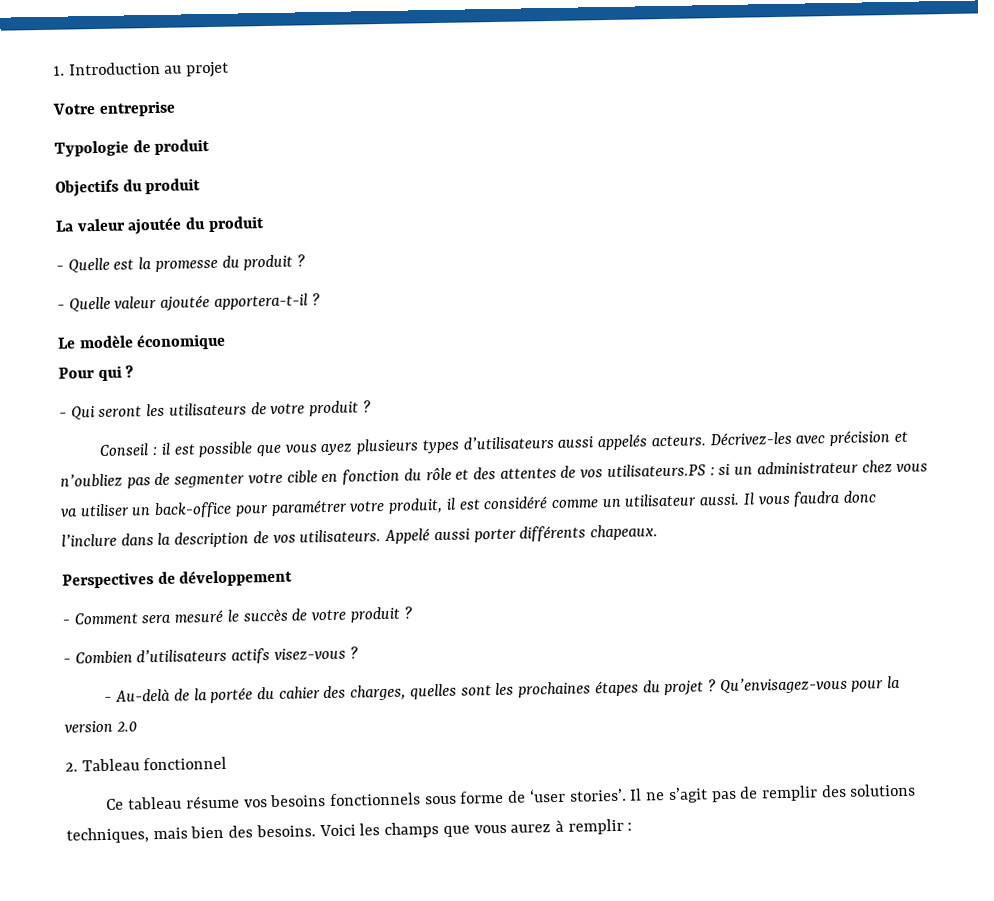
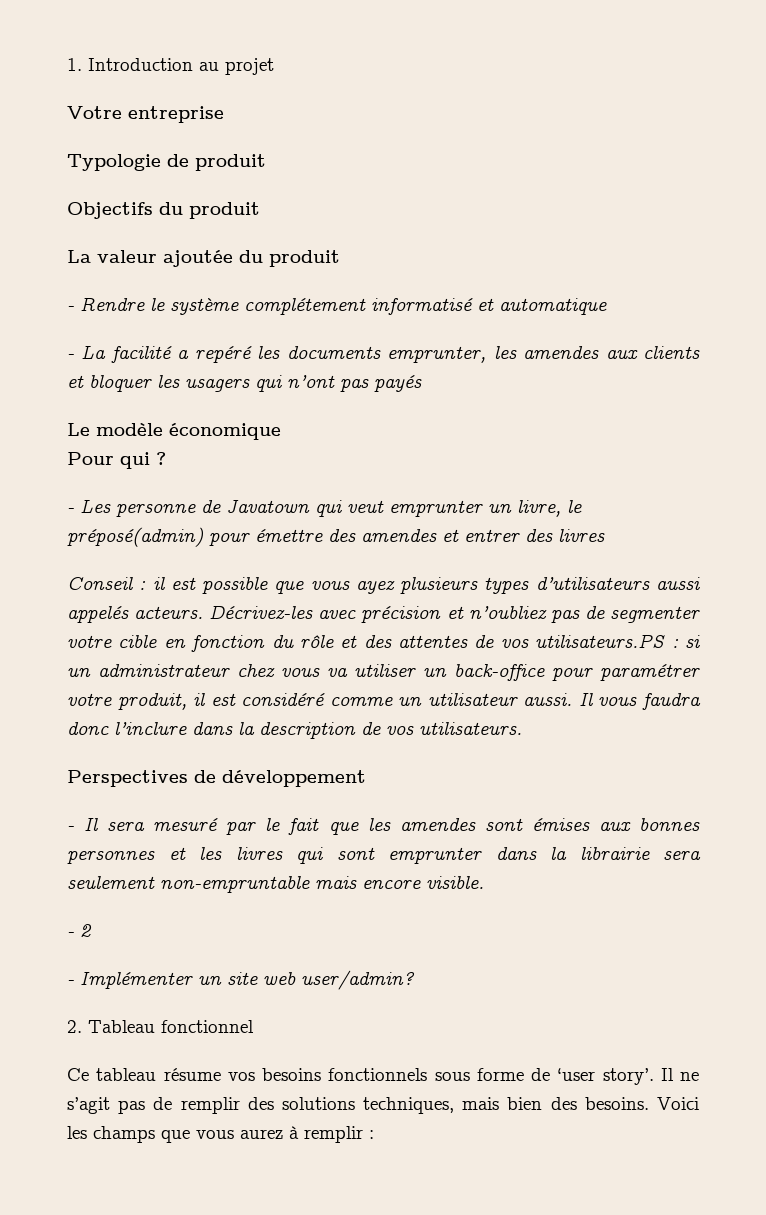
- - Quelle est la promesse du produit ?
- - Quelle valeur ajoutée apportera-t-il ?
+ - Rendre le système complétement informatisé et automatique
+ - La facilité a repéré les documents emprunter, les amendes aux clients et bloquer les usagers qui n’ont pas payés
- - Qui seront les utilisateurs de votre produit ?
+ - Les personne de Javatown qui veut emprunter un livre, le préposé(admin) pour émettre des amendes et entrer des livres
- Appelé aussi porter différents chapeaux.
- - Comment sera mesuré le succès de votre produit ?
- - Combien d’utilisateurs actifs visez-vous ?
- - Au-delà de la portée du cahier des charges, quelles sont les prochaines étapes du projet ? Qu’envisagez-vous pour la version 2.0
+ - Il sera mesuré par le fait que les amendes sont émises aux bonnes personnes et les livres qui sont emprunter dans la librairie sera seulement non-empruntable mais encore visible.
+ - 2
+ - Implémenter un site web user/admin?
- Ce tableau résume vos besoins fonctionnels sous forme de ‘user stories’.
+ Ce tableau résume vos besoins fonctionnels sous forme de ‘user story’.

